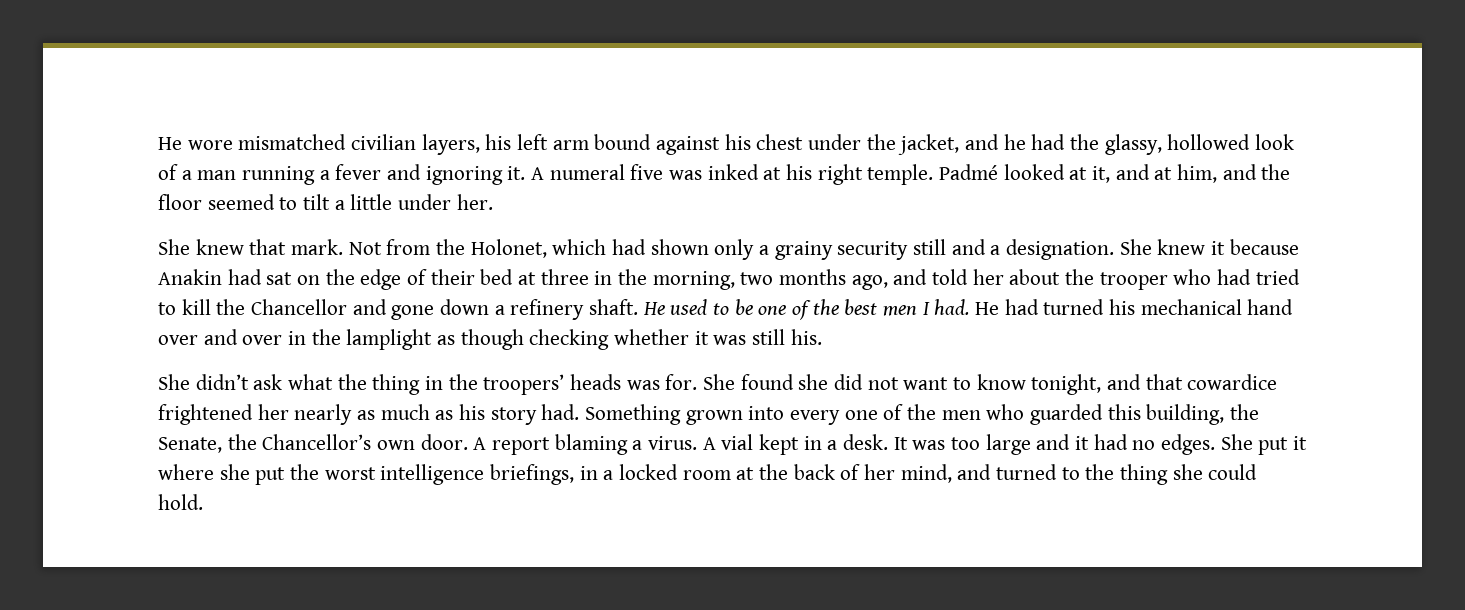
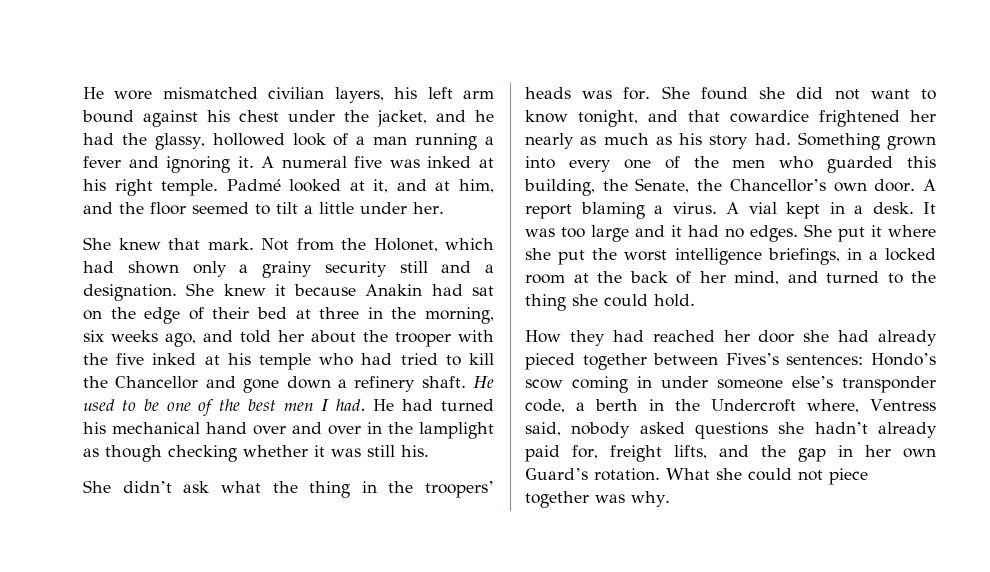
- She knew it because Anakin had sat on the edge of their bed at three in the morning, two months ago, and told her about the trooper who had tried to kill the Chancellor and gone down a refinery shaft.
+ She knew it because Anakin had sat on the edge of their bed at three in the morning, six weeks ago, and told her about the trooper with the five inked at his temple who had tried to kill the Chancellor and gone down a refinery shaft.
+ How they had reached her door she had already pieced together between Fives’s sentences: Hondo’s scow coming in under someone else’s transponder code, a berth in the Undercroft where, Ventress said, nobody asked questions she hadn’t already paid for, freight lifts, and the gap in her own Guard’s rotation. What she could not piece together was why.

